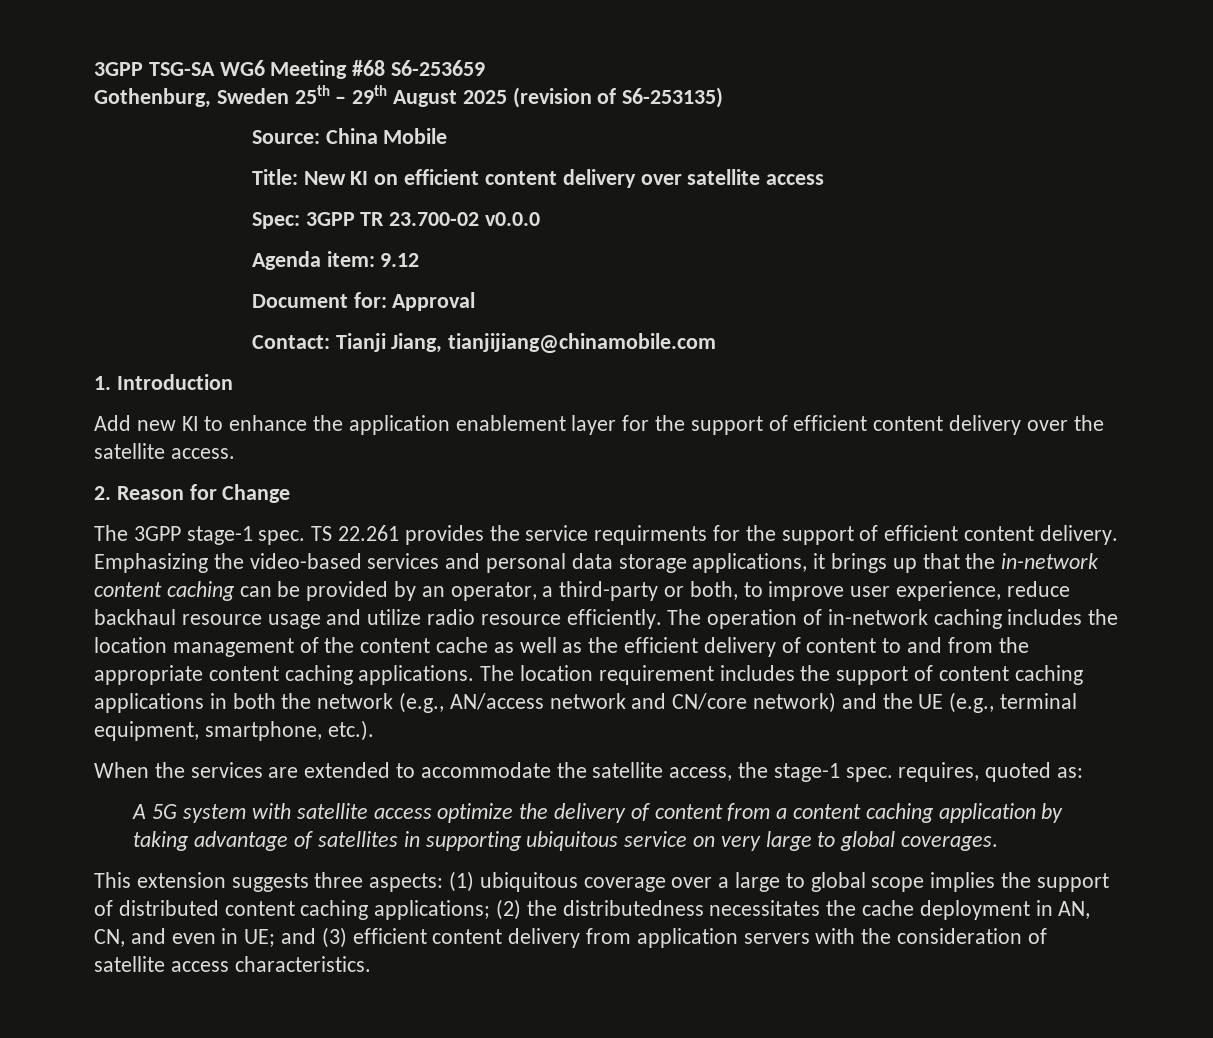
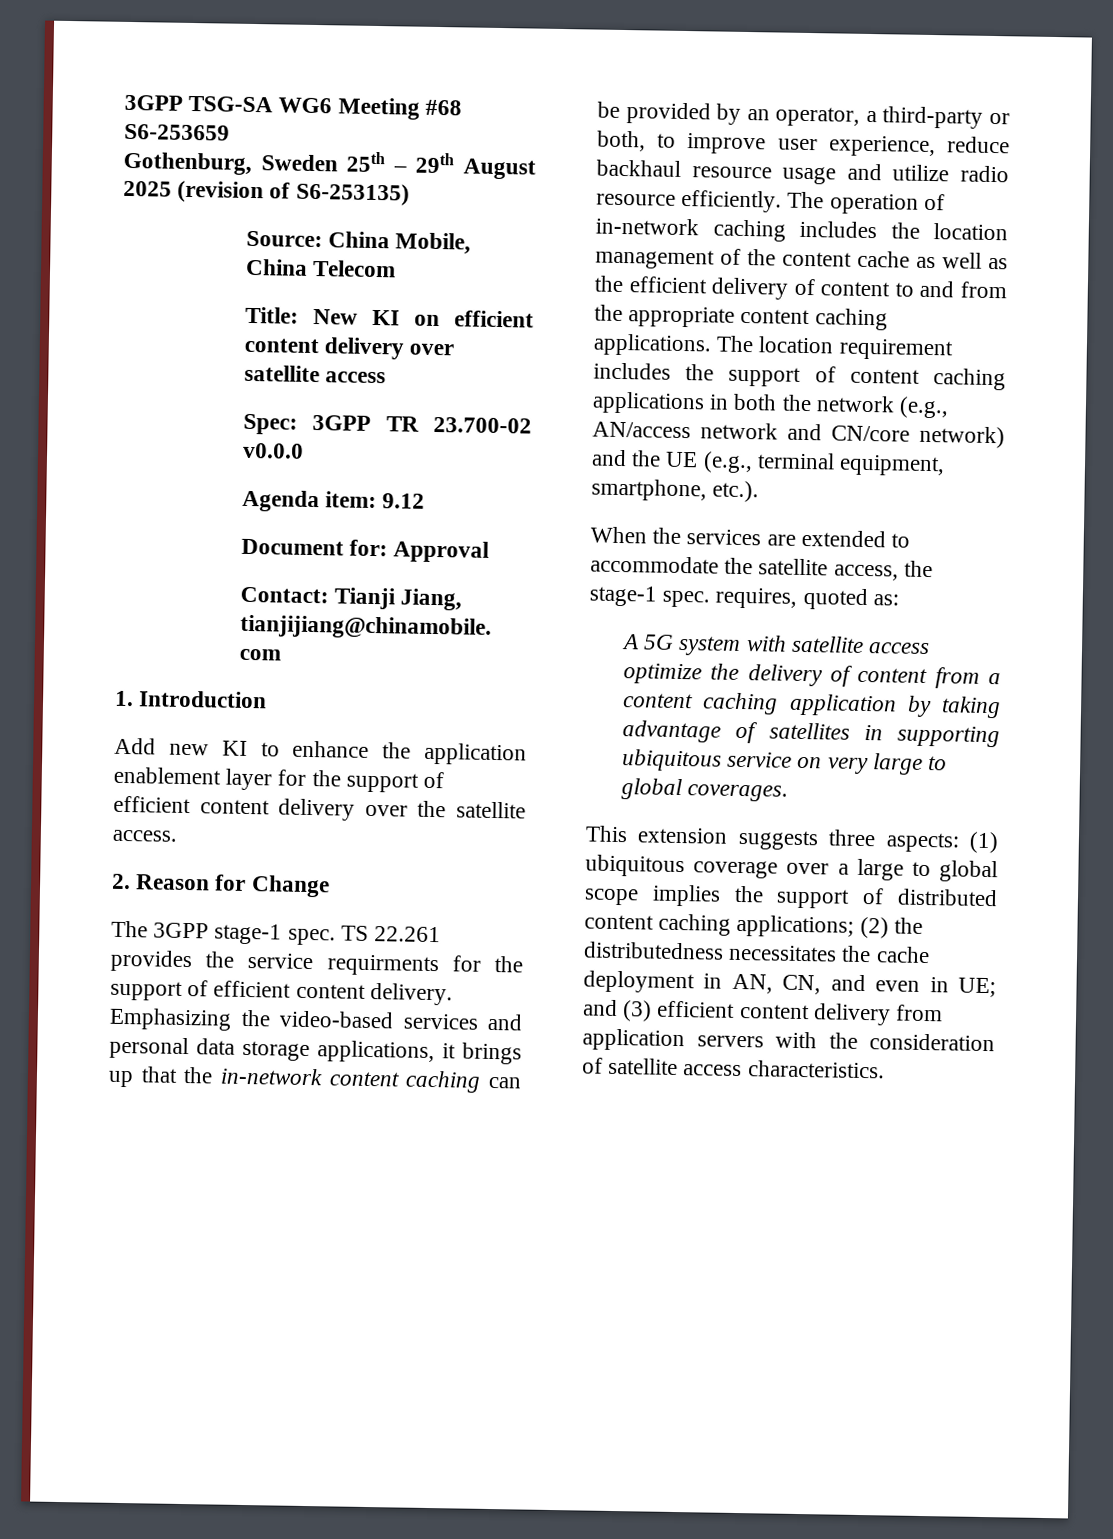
- Source: China Mobile
+ Source: China Mobile, China Telecom

